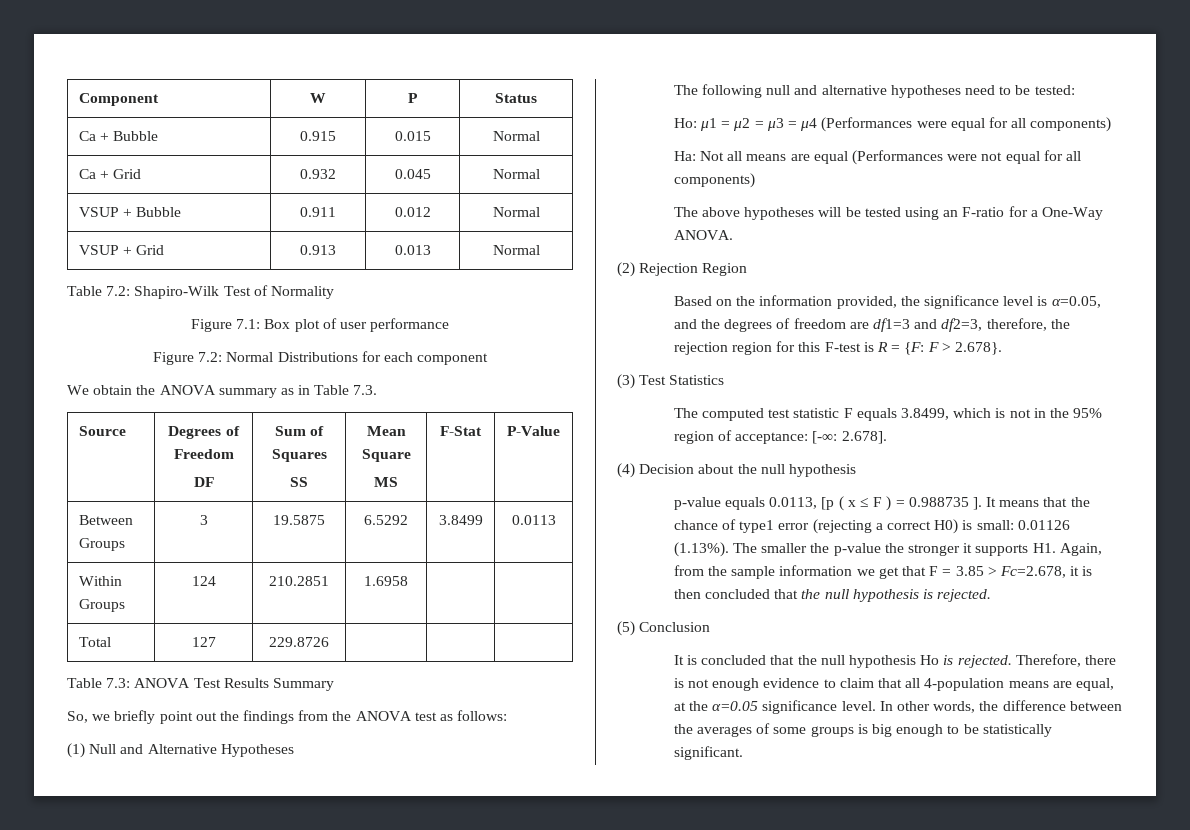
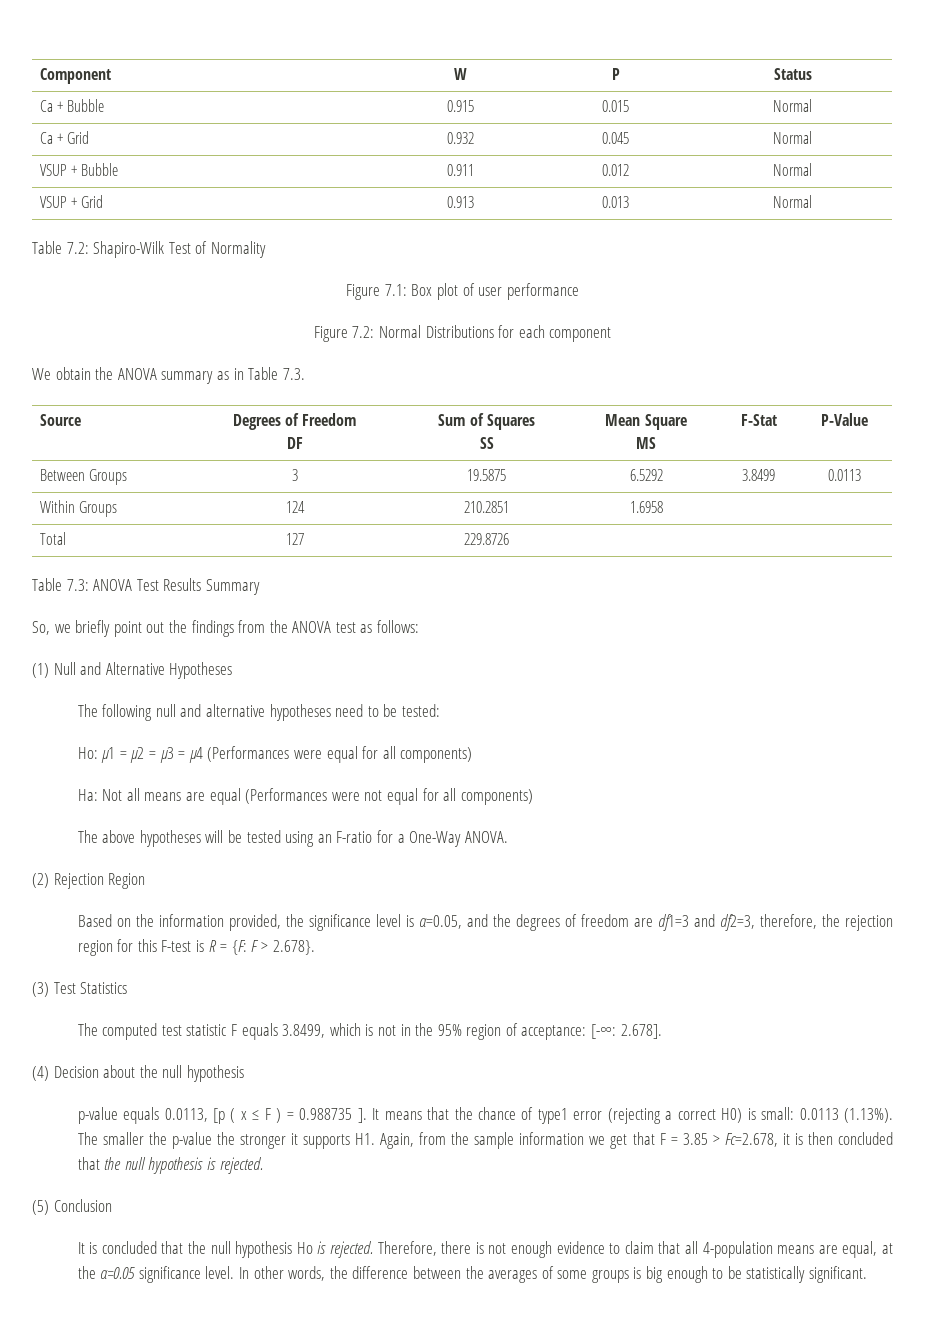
- It means that the chance of type1 error (rejecting a correct H0) is small: 0.01126 (1.13%). The smaller the p-value the stronger it supports H1. Again, from the sample information we get that F = 3.85 > Fc=2.678, it is then concluded that the null hypothesis is rejected.
+ It means that the chance of type1 error (rejecting a correct H0) is small: 0.0113 (1.13%). The smaller the p-value the stronger it supports H1. Again, from the sample information we get that F = 3.85 > Fc=2.678, it is then concluded that the null hypothesis is rejected.

